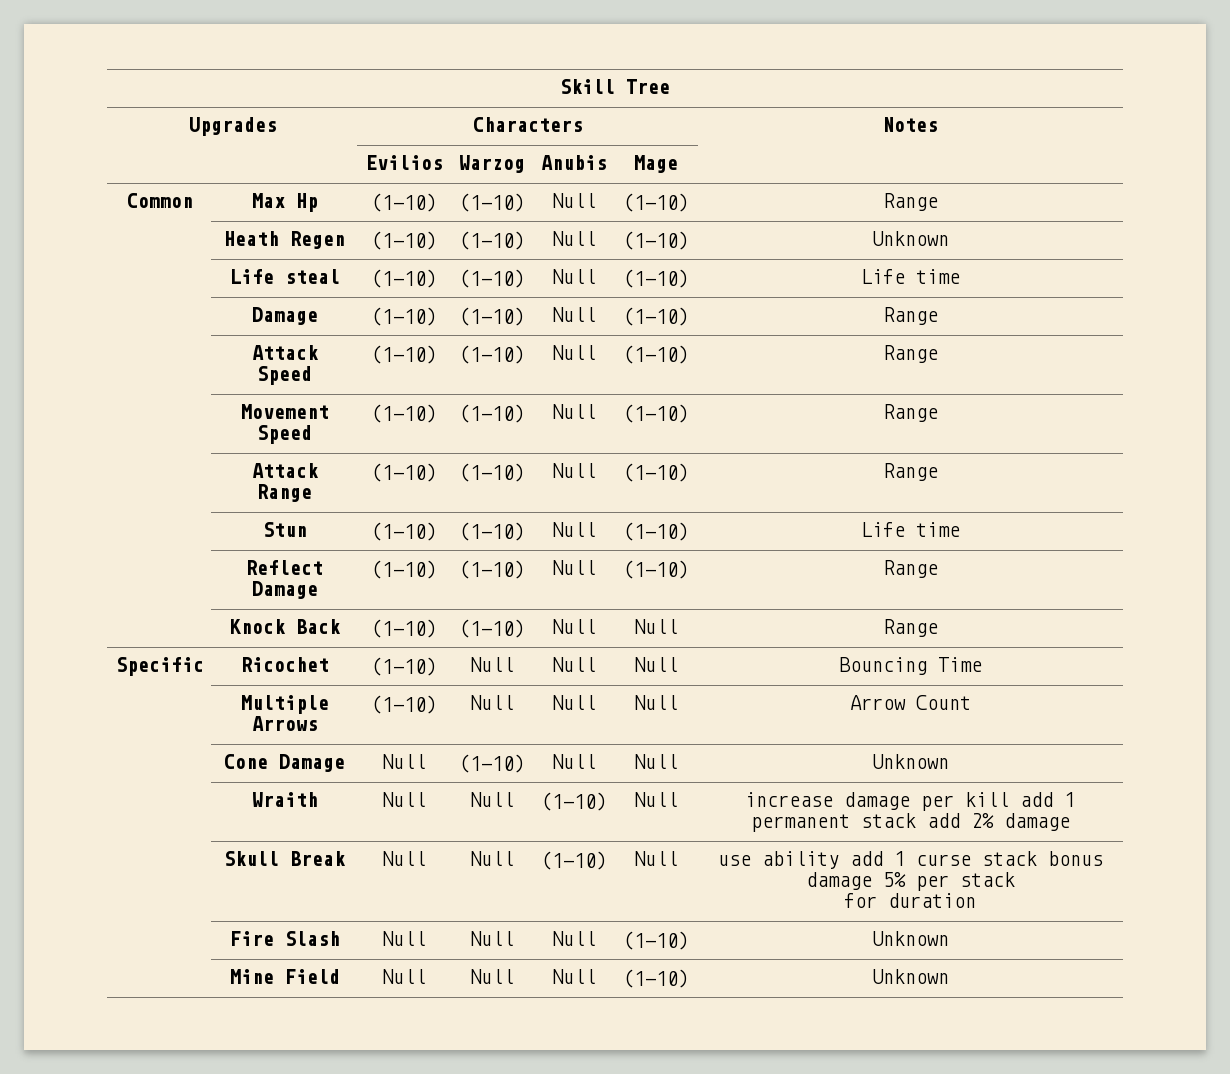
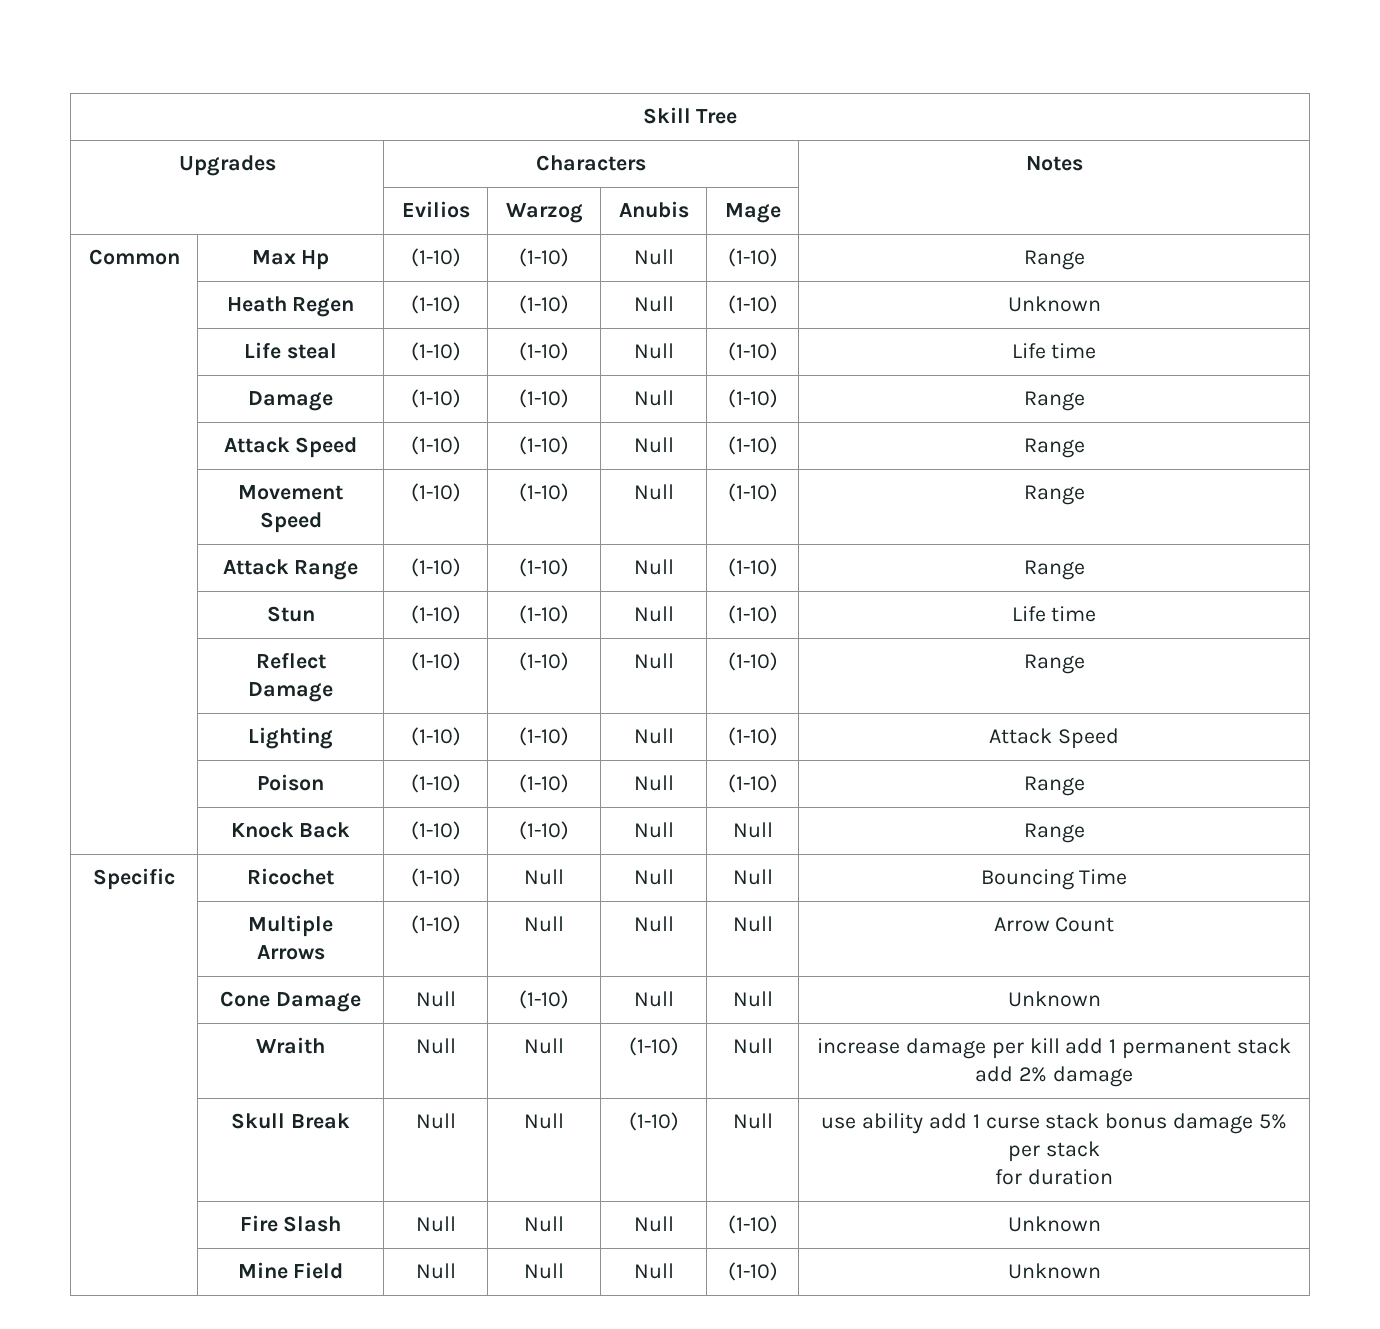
+ | Lighting | (1-10) | (1-10) | Null | (1-10) | Attack Speed
+ | Poison | (1-10) | (1-10) | Null | (1-10) | Range

